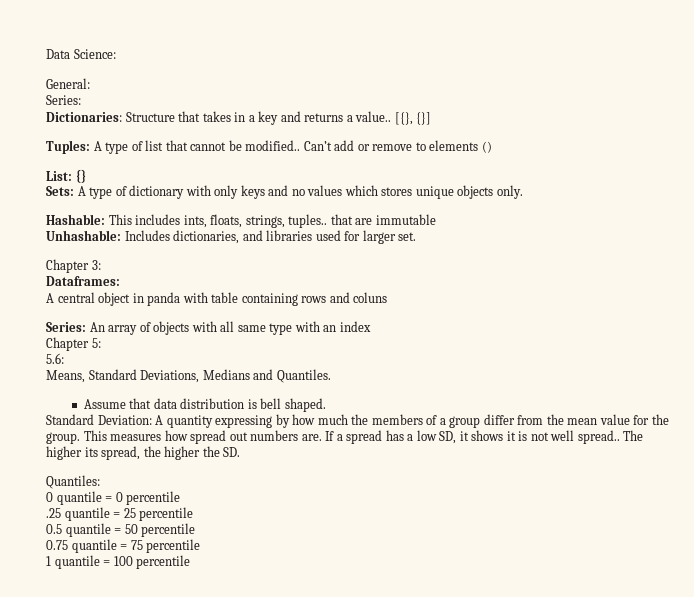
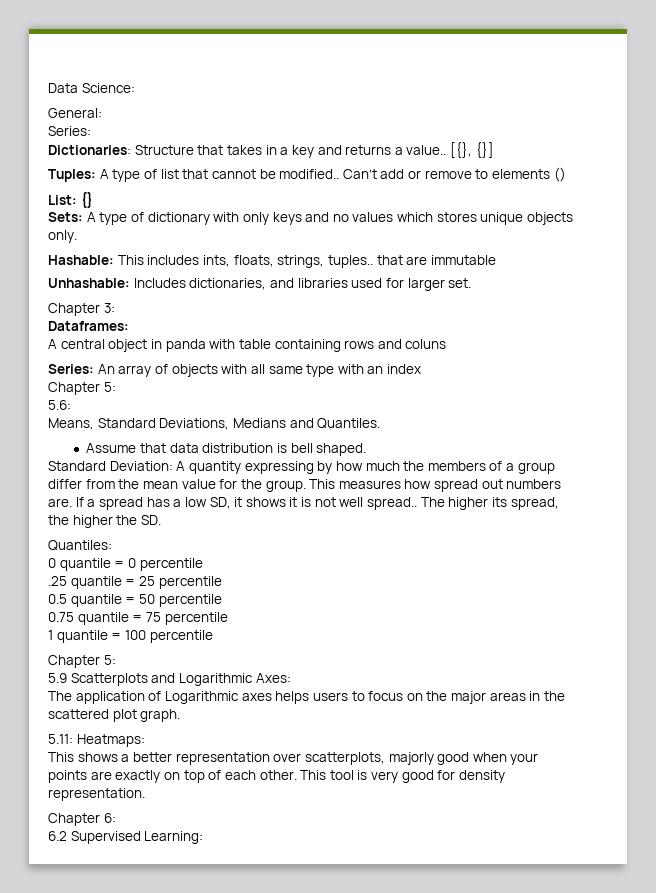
  1 quantile = 100 percentile
+ Chapter 5:
+ 5.9 Scatterplots and Logarithmic Axes:
+ The application of Logarithmic axes helps users to focus on the major areas in the scattered plot graph.
+ 5.11: Heatmaps:
+ This shows a better representation over scatterplots, majorly good when your points are exactly on top of each other. This tool is very good for density representation.
+ Chapter 6:
+ 6.2 Supervised Learning:

